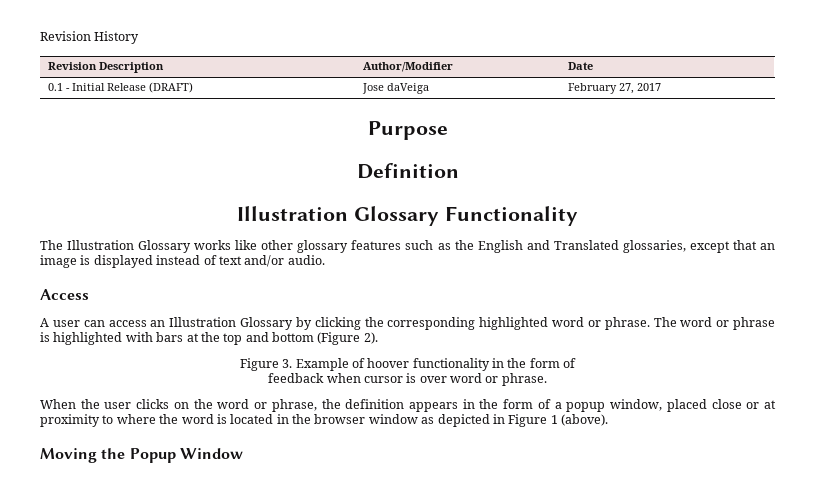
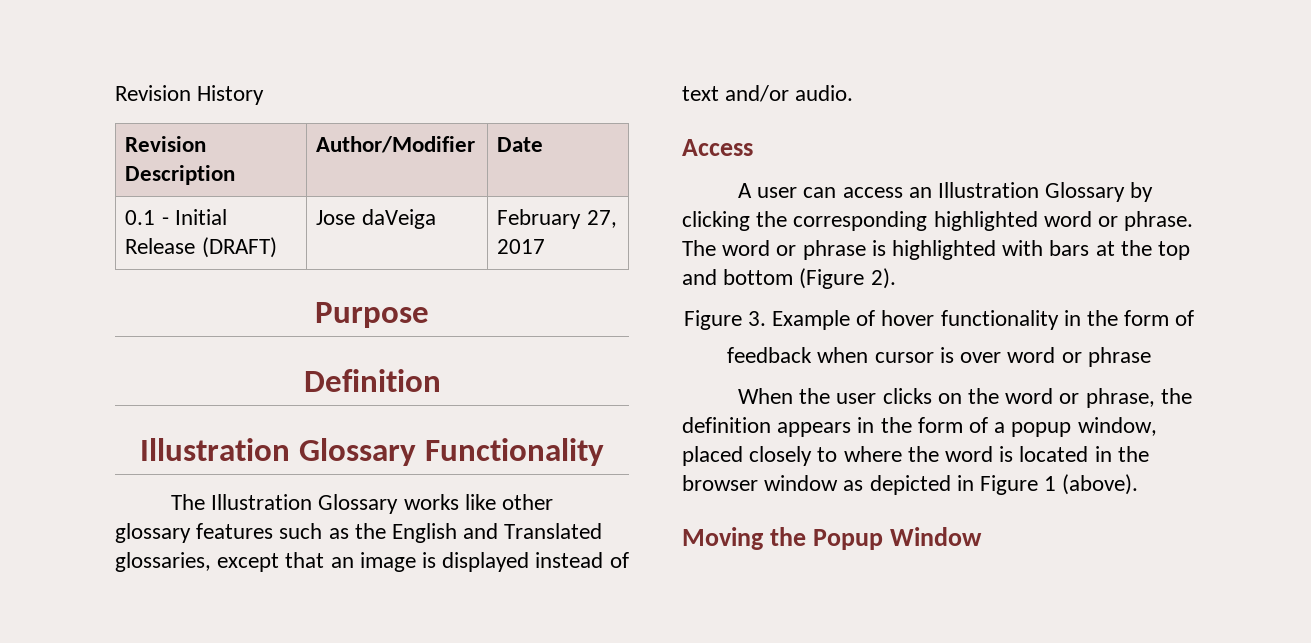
- Figure 3. Example of hoover functionality in the form of
+ Figure 3. Example of hover functionality in the form of
- feedback when cursor is over word or phrase.
+ feedback when cursor is over word or phrase
- When the user clicks on the word or phrase, the definition appears in the form of a popup window, placed close or at proximity to where the word is located in the browser window as depicted in Figure 1 (above).
+ When the user clicks on the word or phrase, the definition appears in the form of a popup window, placed closely to where the word is located in the browser window as depicted in Figure 1 (above).

